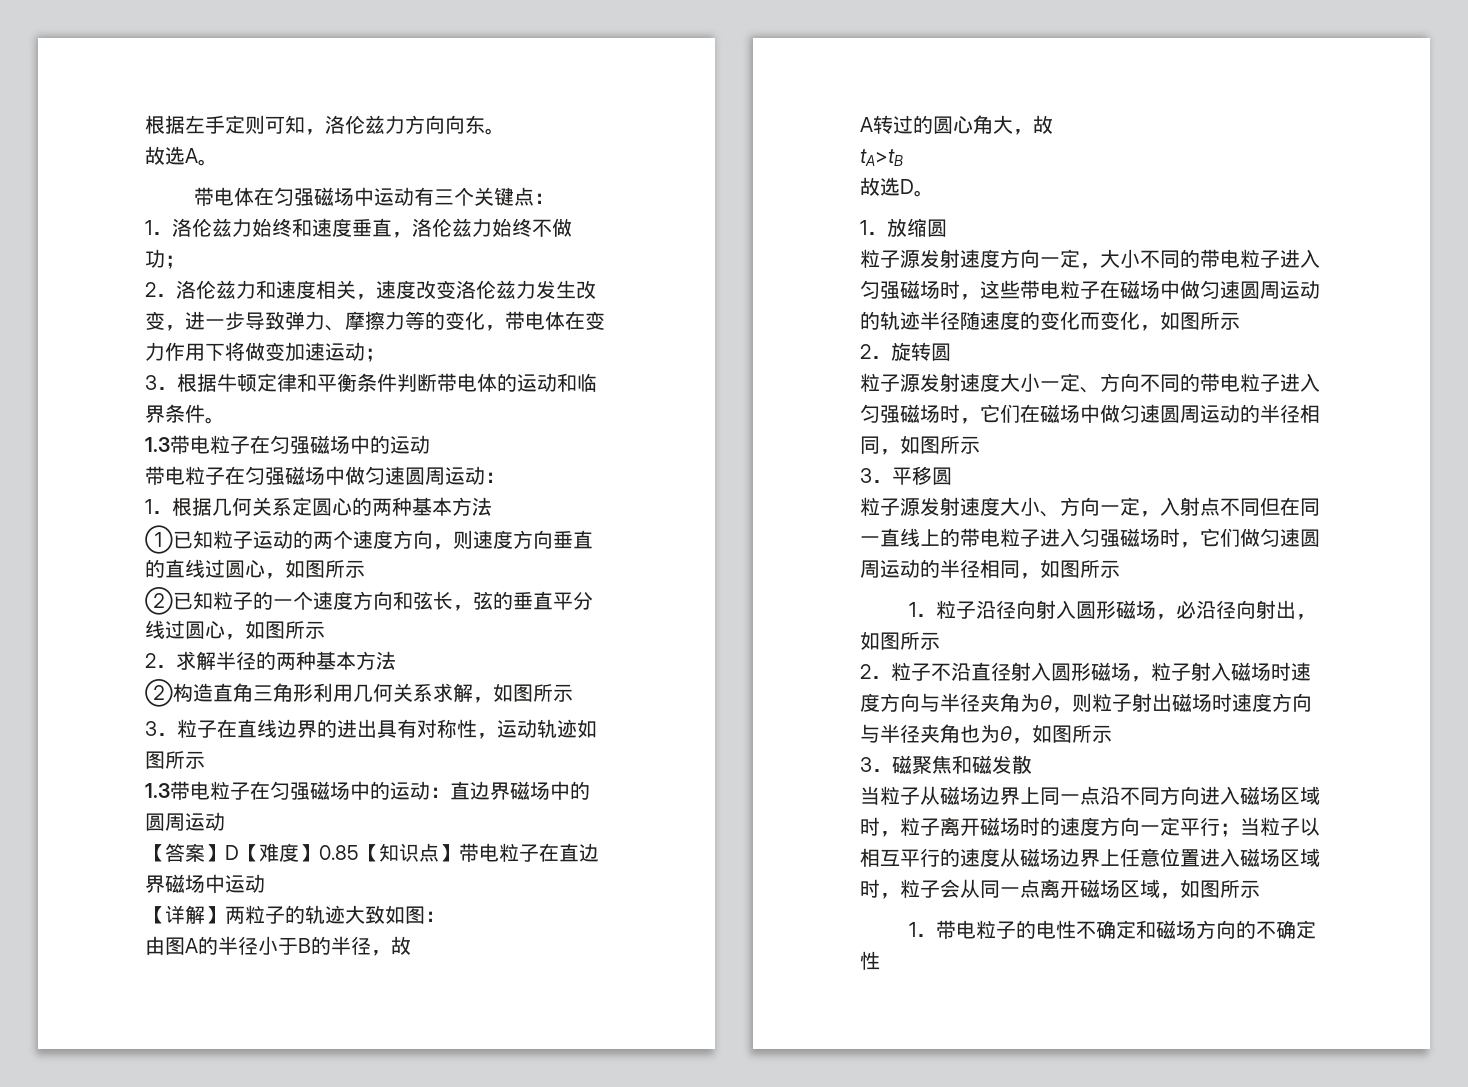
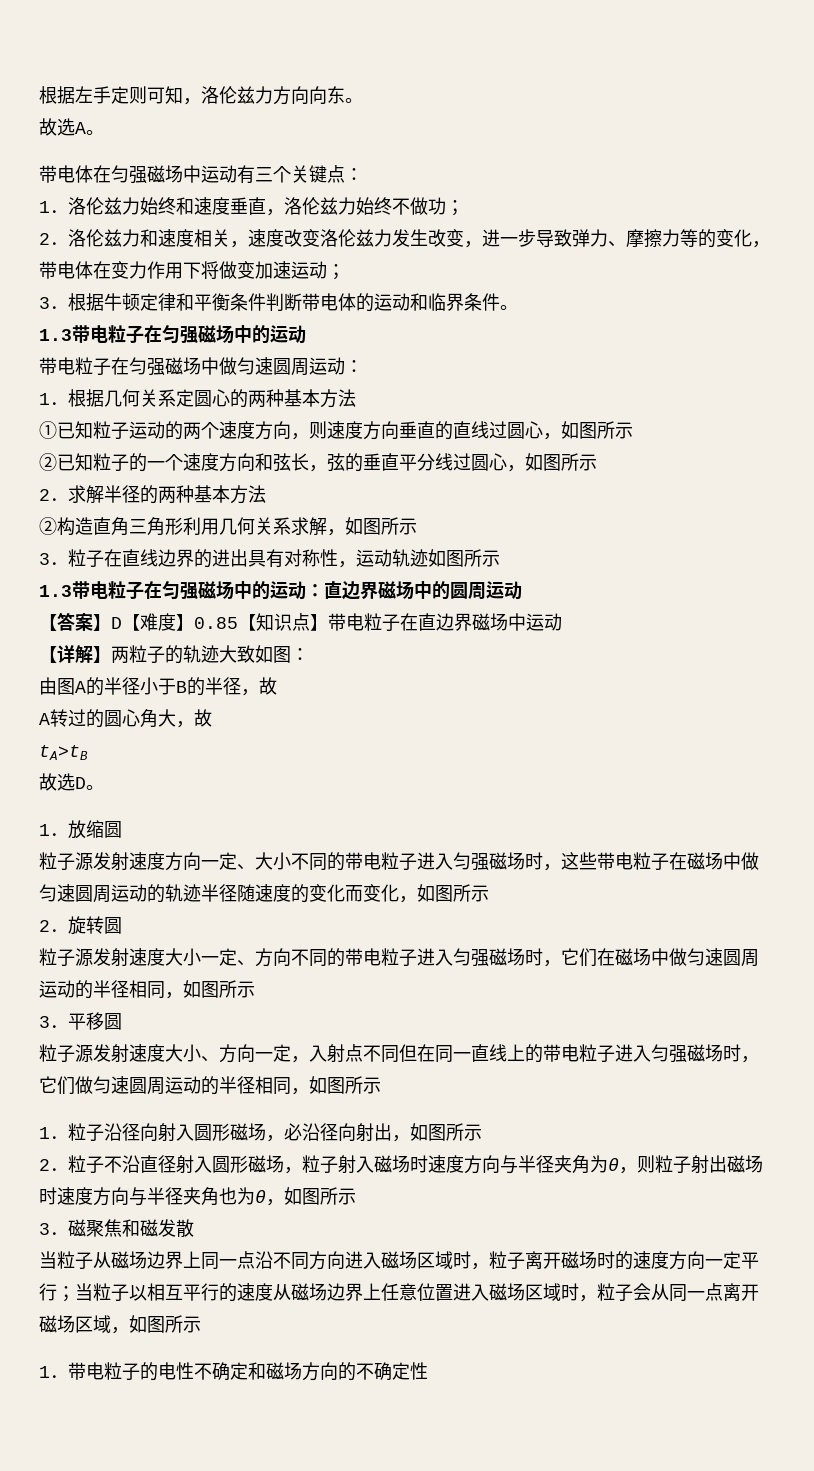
- 粒子源发射速度方向一定，大小不同的带电粒子进入匀强磁场时，这些带电粒子在磁场中做匀速圆周运动的轨迹半径随速度的变化而变化，如图所示
+ 粒子源发射速度方向一定、大小不同的带电粒子进入匀强磁场时，这些带电粒子在磁场中做匀速圆周运动的轨迹半径随速度的变化而变化，如图所示

